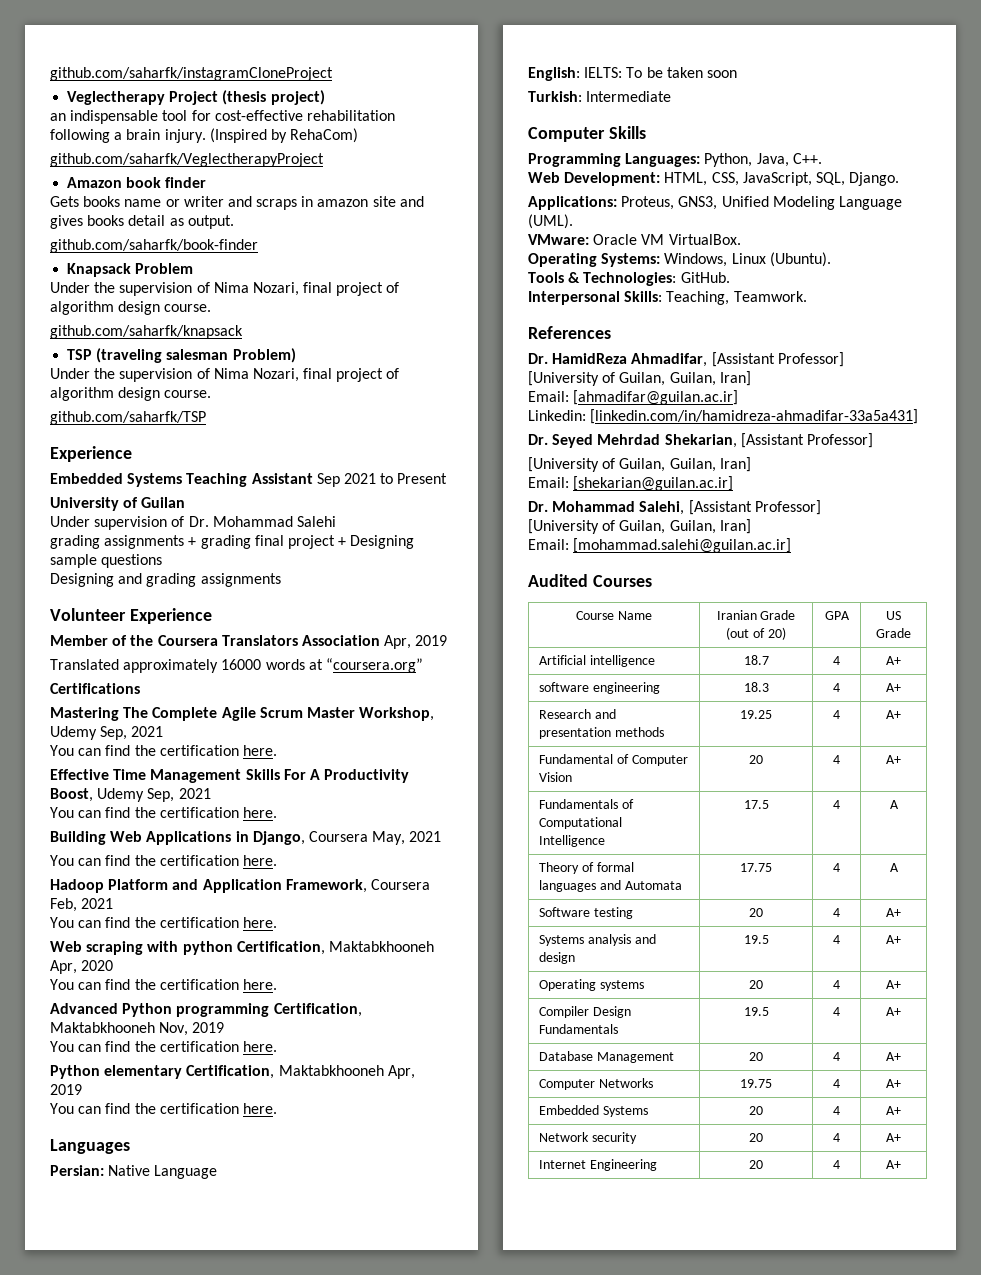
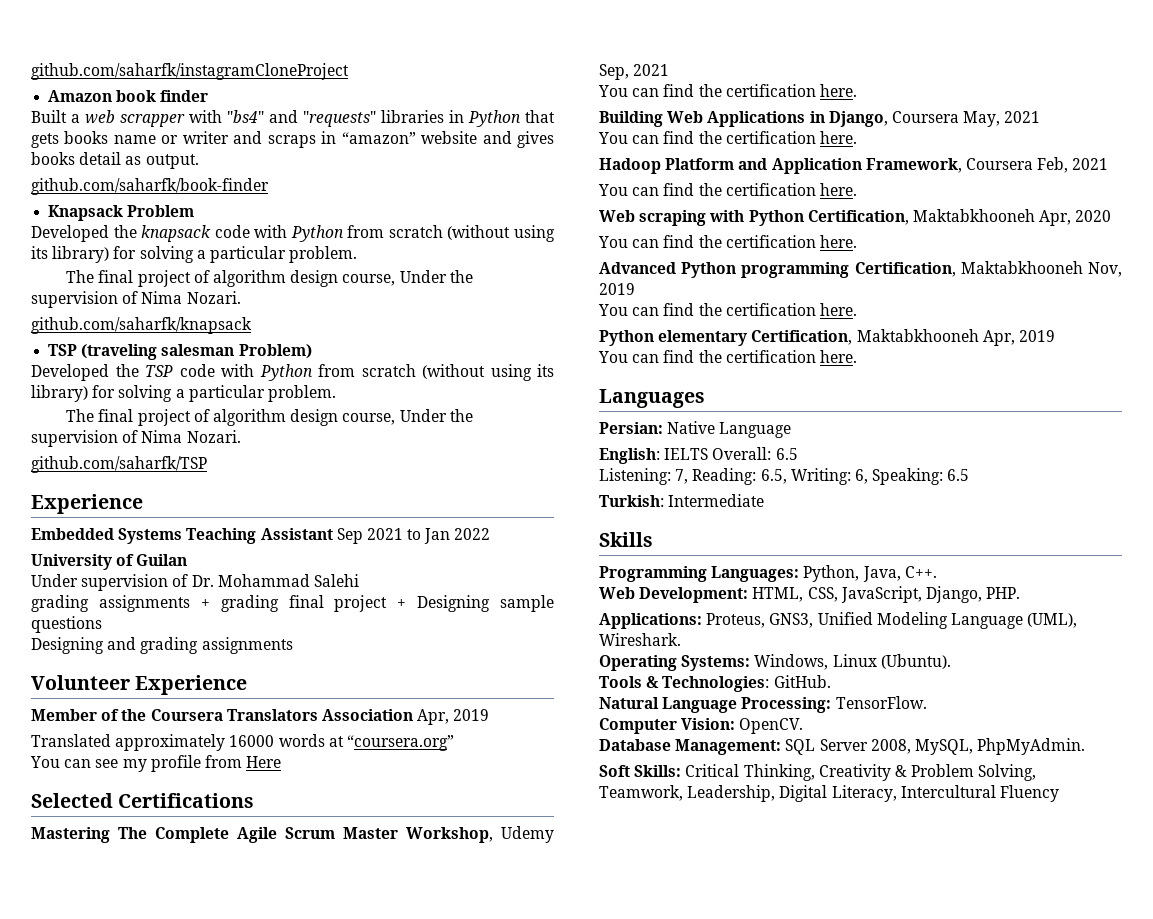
- Veglectherapy Project (thesis project)
- an indispensable tool for cost-effective rehabilitation following a brain injury. (Inspired by RehaCom)
- github.com/saharfk/VeglectherapyProject
  Amazon book finder
- Gets books name or writer and scraps in amazon site and gives books detail as output.
+ Built a web scrapper with "bs4" and "requests" libraries in Python that gets books name or writer and scraps in “amazon” website and gives books detail as output.
  Knapsack Problem
- Under the supervision of Nima Nozari, final project of algorithm design course.
+ Developed the knapsack code with Python from scratch (without using its library) for solving a particular problem.
+ The final project of algorithm design course, Under the supervision of Nima Nozari.
  TSP (traveling salesman Problem)
- Under the supervision of Nima Nozari, final project of algorithm design course.
+ Developed the TSP code with Python from scratch (without using its library) for solving a particular problem.
+ The final project of algorithm design course, Under the supervision of Nima Nozari.
- Embedded Systems Teaching Assistant Sep 2021 to Present
+ Embedded Systems Teaching Assistant Sep 2021 to Jan 2022
- Certifications
+ You can see my profile from Here
+ Selected Certifications
- Effective Time Management Skills For A Productivity Boost, Udemy Sep, 2021
- You can find the certification here.
- Web scraping with python Certification, Maktabkhooneh Apr, 2020
+ Web scraping with Python Certification, Maktabkhooneh Apr, 2020
- English: IELTS: To be taken soon
+ English: IELTS Overall: 6.5
+ Listening: 7, Reading: 6.5, Writing: 6, Speaking: 6.5
- Computer Skills
+ Skills
- Web Development: HTML, CSS, JavaScript, SQL, Django.
+ Web Development: HTML, CSS, JavaScript, Django, PHP.
- Applications: Proteus, GNS3, Unified Modeling Language (UML).
- VMware: Oracle VM VirtualBox.
+ Applications: Proteus, GNS3, Unified Modeling Language (UML), Wireshark.
- Interpersonal Skills: Teaching, Teamwork.
- References
- Dr. HamidReza Ahmadifar, [Assistant Professor]
- [University of Guilan, Guilan, Iran]
- Email: [ahmadifar@guilan.ac.ir]
- Linkedin: [linkedin.com/in/hamidreza-ahmadifar-33a5a431]
- Dr. Seyed Mehrdad Shekarian, [Assistant Professor]
- [University of Guilan, Guilan, Iran]
- Email: [shekarian@guilan.ac.ir]
- Dr. Mohammad Salehi, [Assistant Professor]
- [University of Guilan, Guilan, Iran]
- Email: [mohammad.salehi@guilan.ac.ir]
- Audited Courses
- Course Name | Iranian Grade (out of 20) | GPA | US Grade
- Artificial intelligence | 18.7 | 4 | A+
- software engineering | 18.3 | 4 | A+
- Research and presentation methods | 19.25 | 4 | A+
- Fundamental of Computer Vision | 20 | 4 | A+
- Fundamentals of Computational Intelligence | 17.5 | 4 | A
- Theory of formal languages and Automata | 17.75 | 4 | A
- Software testing | 20 | 4 | A+
- Systems analysis and design | 19.5 | 4 | A+
- Operating systems | 20 | 4 | A+
- Compiler Design Fundamentals | 19.5 | 4 | A+
- Database Management | 20 | 4 | A+
- Computer Networks | 19.75 | 4 | A+
- Embedded Systems | 20 | 4 | A+
- Network security | 20 | 4 | A+
- Internet Engineering | 20 | 4 | A+
+ Natural Language Processing: TensorFlow.
+ Computer Vision: OpenCV.
+ Database Management: SQL Server 2008, MySQL, PhpMyAdmin.
+ Soft Skills: Critical Thinking, Creativity & Problem Solving, Teamwork, Leadership, Digital Literacy, Intercultural Fluency

